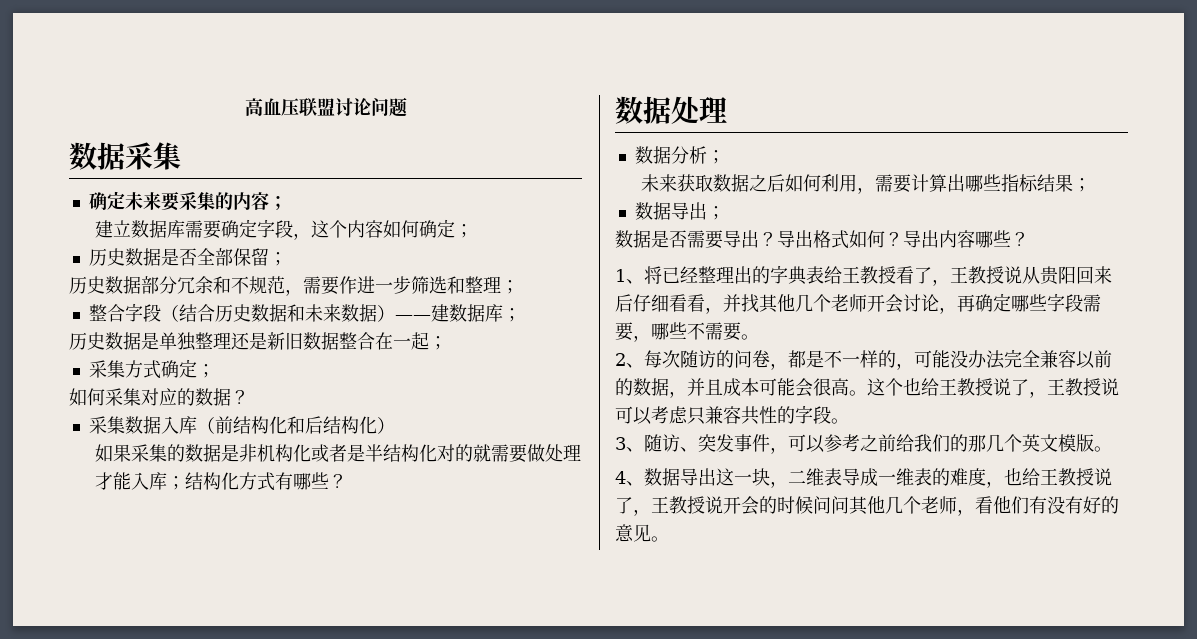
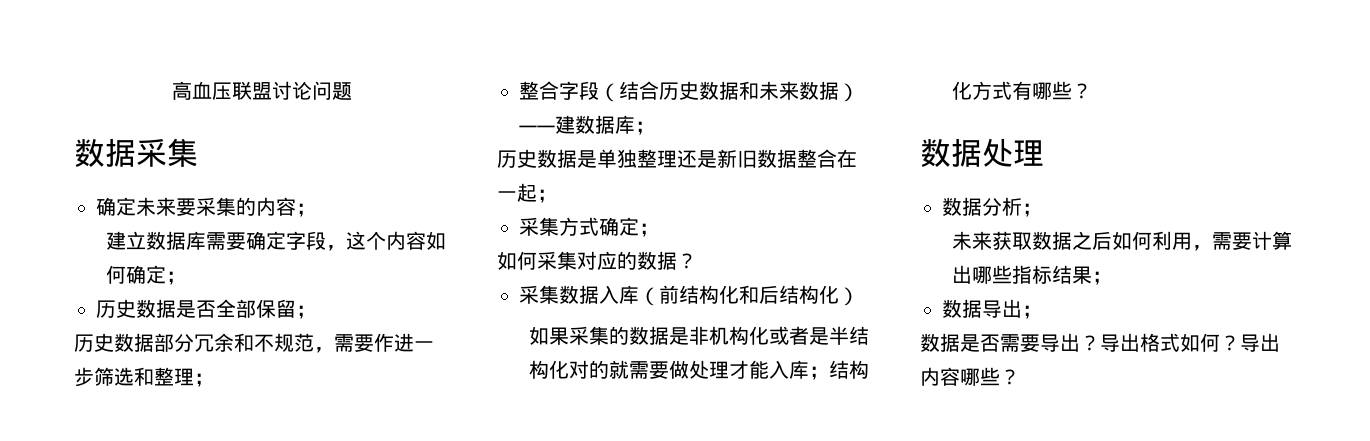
- 1、将已经整理出的字典表给王教授看了，王教授说从贵阳回来后仔细看看，并找其他几个老师开会讨论，再确定哪些字段需要，哪些不需要。
- 2、每次随访的问卷，都是不一样的，可能没办法完全兼容以前的数据，并且成本可能会很高。这个也给王教授说了，王教授说可以考虑只兼容共性的字段。
- 3、随访、突发事件，可以参考之前给我们的那几个英文模版。
- 4、数据导出这一块，二维表导成一维表的难度，也给王教授说了，王教授说开会的时候问问其他几个老师，看他们有没有好的意见。

